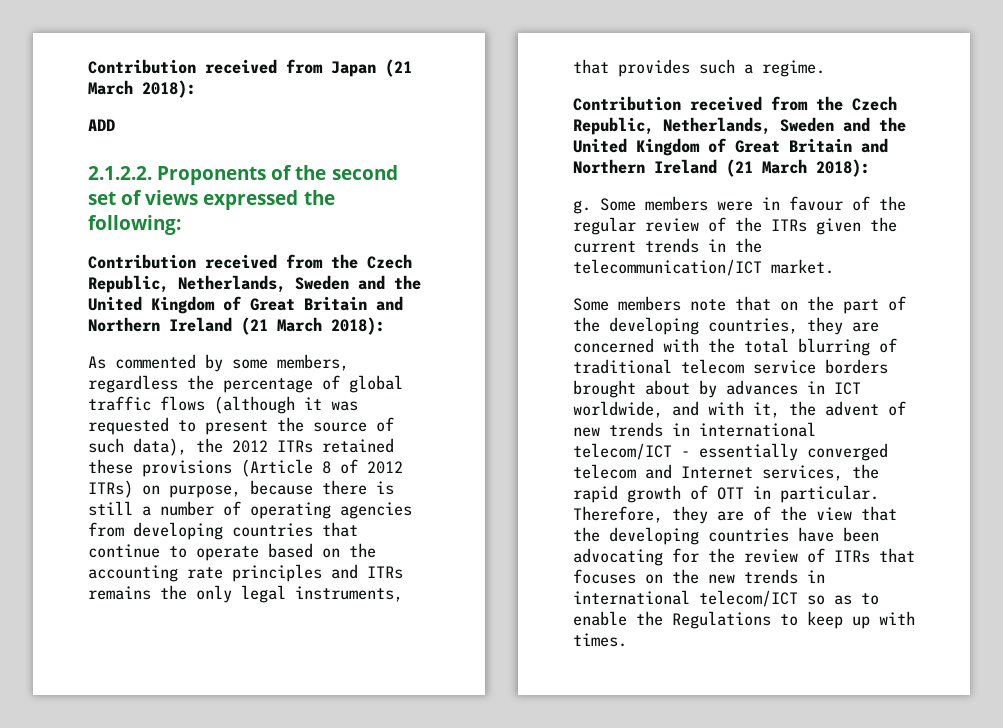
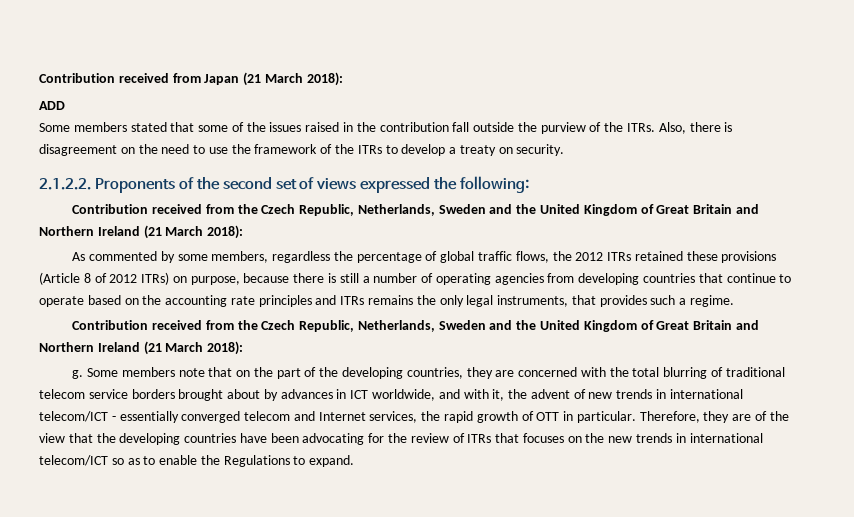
+ Some members stated that some of the issues raised in the contribution fall outside the purview of the ITRs. Also, there is disagreement on the need to use the framework of the ITRs to develop a treaty on security.
- As commented by some members, regardless the percentage of global traffic flows (although it was requested to present the source of such data), the 2012 ITRs retained these provisions (Article 8 of 2012 ITRs) on purpose, because there is still a number of operating agencies from developing countries that continue to operate based on the accounting rate principles and ITRs remains the only legal instruments, that provides such a regime.
+ As commented by some members, regardless the percentage of global traffic flows, the 2012 ITRs retained these provisions (Article 8 of 2012 ITRs) on purpose, because there is still a number of operating agencies from developing countries that continue to operate based on the accounting rate principles and ITRs remains the only legal instruments, that provides such a regime.
- Some members were in favour of the regular review of the ITRs given the current trends in the telecommunication/ICT market.
- Therefore, they are of the view that the developing countries have been advocating for the review of ITRs that focuses on the new trends in international telecom/ICT so as to enable the Regulations to keep up with times.
+ Therefore, they are of the view that the developing countries have been advocating for the review of ITRs that focuses on the new trends in international telecom/ICT so as to enable the Regulations to expand.

